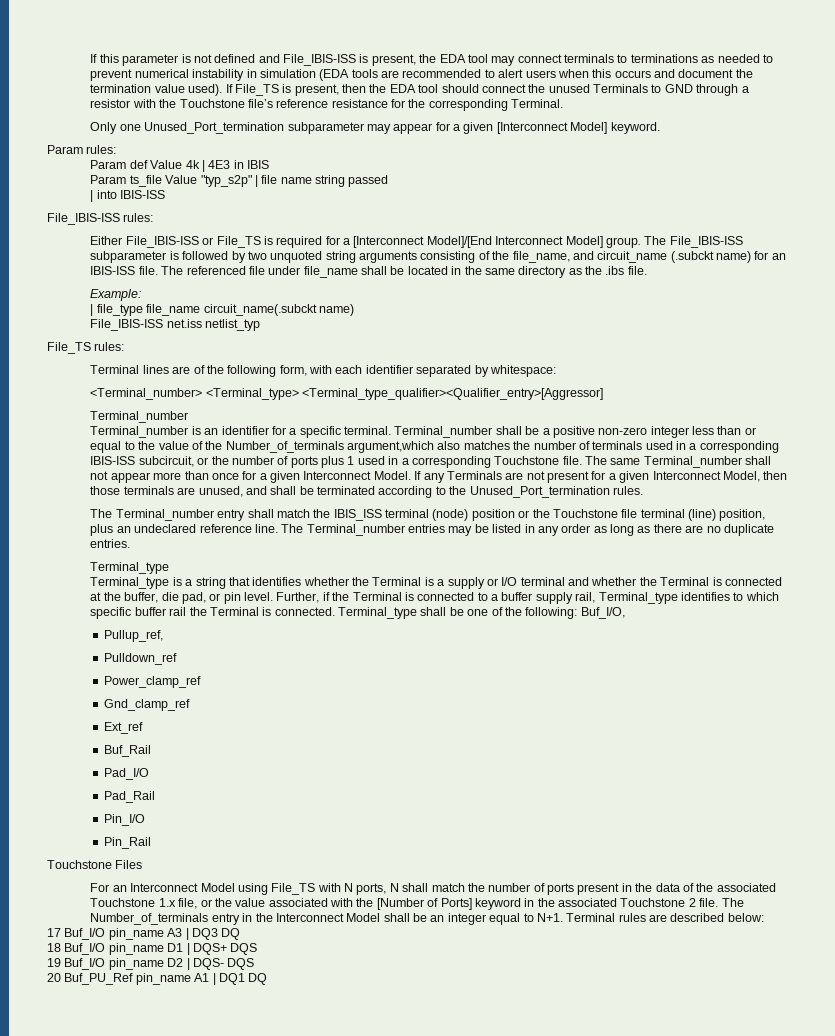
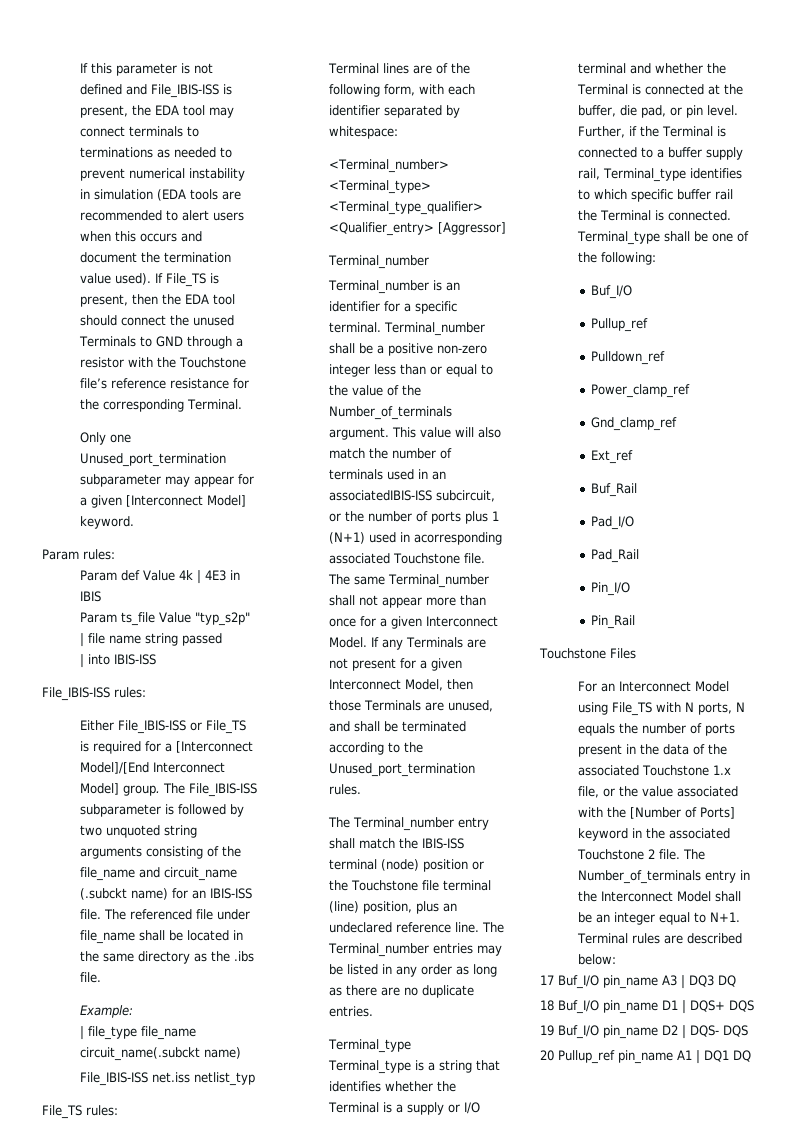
- Only one Unused_Port_termination subparameter may appear for a given [Interconnect Model] keyword.
+ Only one Unused_port_termination subparameter may appear for a given [Interconnect Model] keyword.
- The File_IBIS-ISS subparameter is followed by two unquoted string arguments consisting of the file_name, and circuit_name (.subckt name) for an IBIS-ISS file.
+ The File_IBIS-ISS subparameter is followed by two unquoted string arguments consisting of the file_name and circuit_name (.subckt name) for an IBIS-ISS file.
- <Terminal_number> <Terminal_type> <Terminal_type_qualifier><Qualifier_entry>[Aggressor]
+ <Terminal_number> <Terminal_type> <Terminal_type_qualifier> <Qualifier_entry> [Aggressor]
- Terminal_number shall be a positive non-zero integer less than or equal to the value of the Number_of_terminals argument,which also matches the number of terminals used in a corresponding IBIS-ISS subcircuit, or the number of ports plus 1 used in a corresponding Touchstone file.
+ Terminal_number shall be a positive non-zero integer less than or equal to the value of the Number_of_terminals argument. This value will also match the number of terminals used in an associatedIBIS-ISS subcircuit, or the number of ports plus 1 (N+1) used in acorresponding associated Touchstone file.
- If any Terminals are not present for a given Interconnect Model, then those terminals are unused, and shall be terminated according to the Unused_Port_termination rules.
+ If any Terminals are not present for a given Interconnect Model, then those Terminals are unused, and shall be terminated according to the Unused_port_termination rules.
- The Terminal_number entry shall match the IBIS_ISS terminal (node) position or the Touchstone file terminal (line) position, plus an undeclared reference line.
+ The Terminal_number entry shall match the IBIS-ISS terminal (node) position or the Touchstone file terminal (line) position, plus an undeclared reference line.
- Terminal_type shall be one of the following: Buf_I/O,
- Pullup_ref,
+ Terminal_type shall be one of the following:
+ Buf_I/O
+ Pullup_ref
- For an Interconnect Model using File_TS with N ports, N shall match the number of ports present in the data of the associated Touchstone 1.x file, or the value associated with the [Number of Ports] keyword in the associated Touchstone 2 file.
+ For an Interconnect Model using File_TS with N ports, N equals the number of ports present in the data of the associated Touchstone 1.x file, or the value associated with the [Number of Ports] keyword in the associated Touchstone 2 file.
- 20 Buf_PU_Ref pin_name A1 | DQ1 DQ
+ 20 Pullup_ref pin_name A1 | DQ1 DQ

